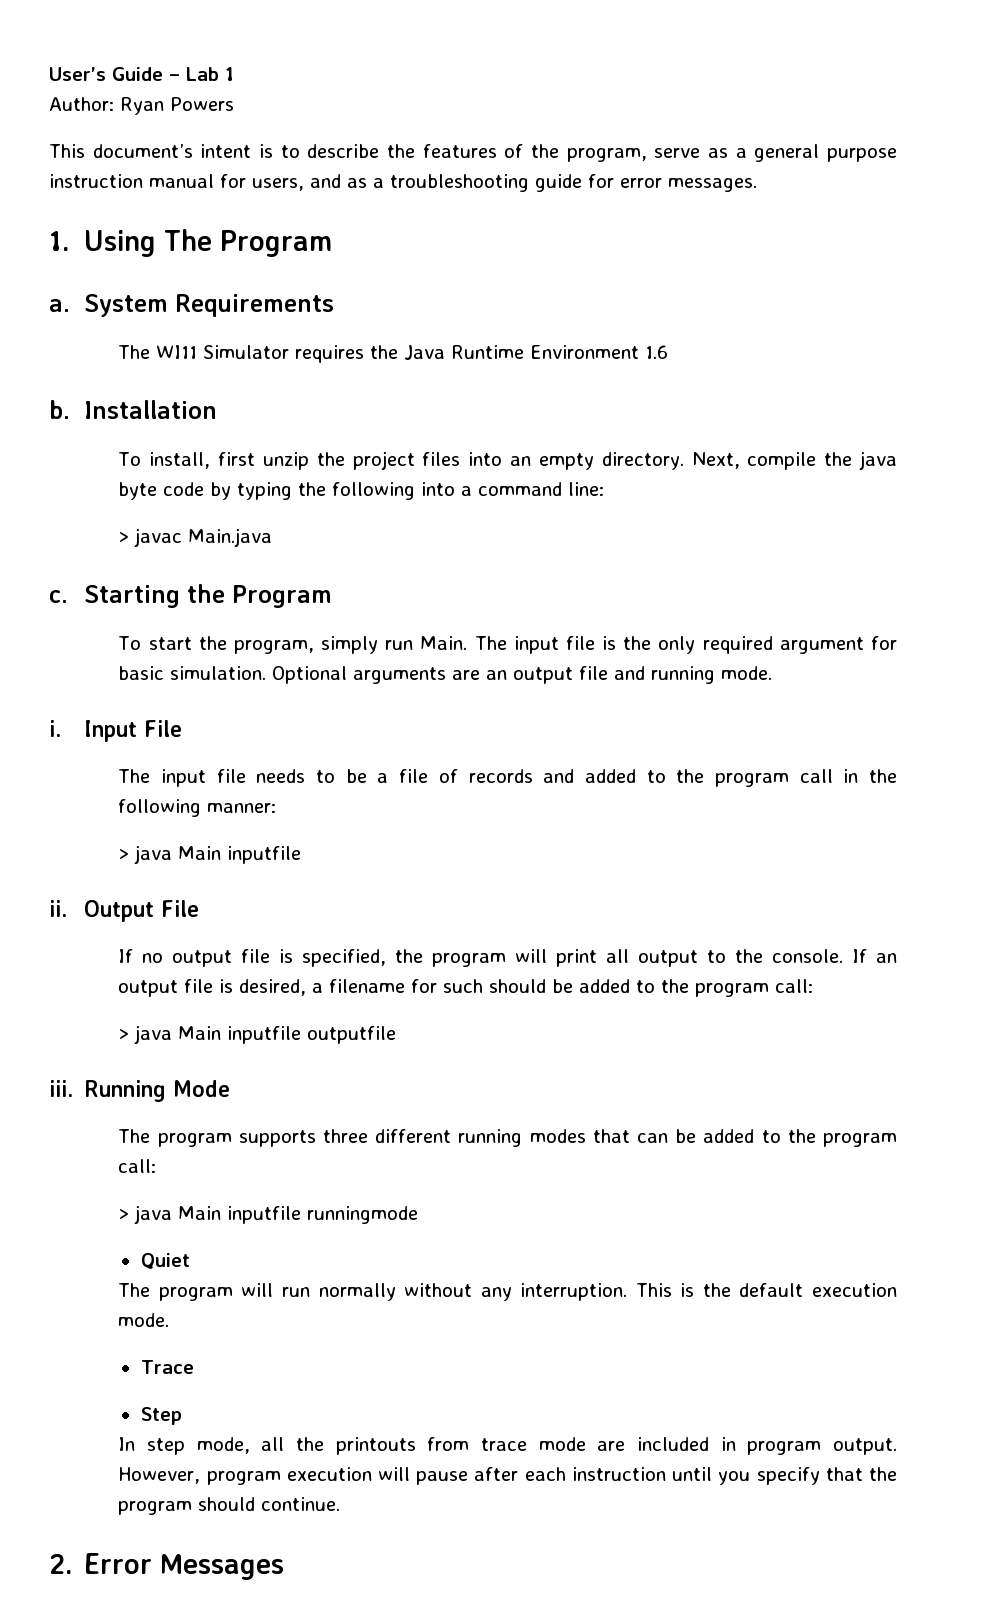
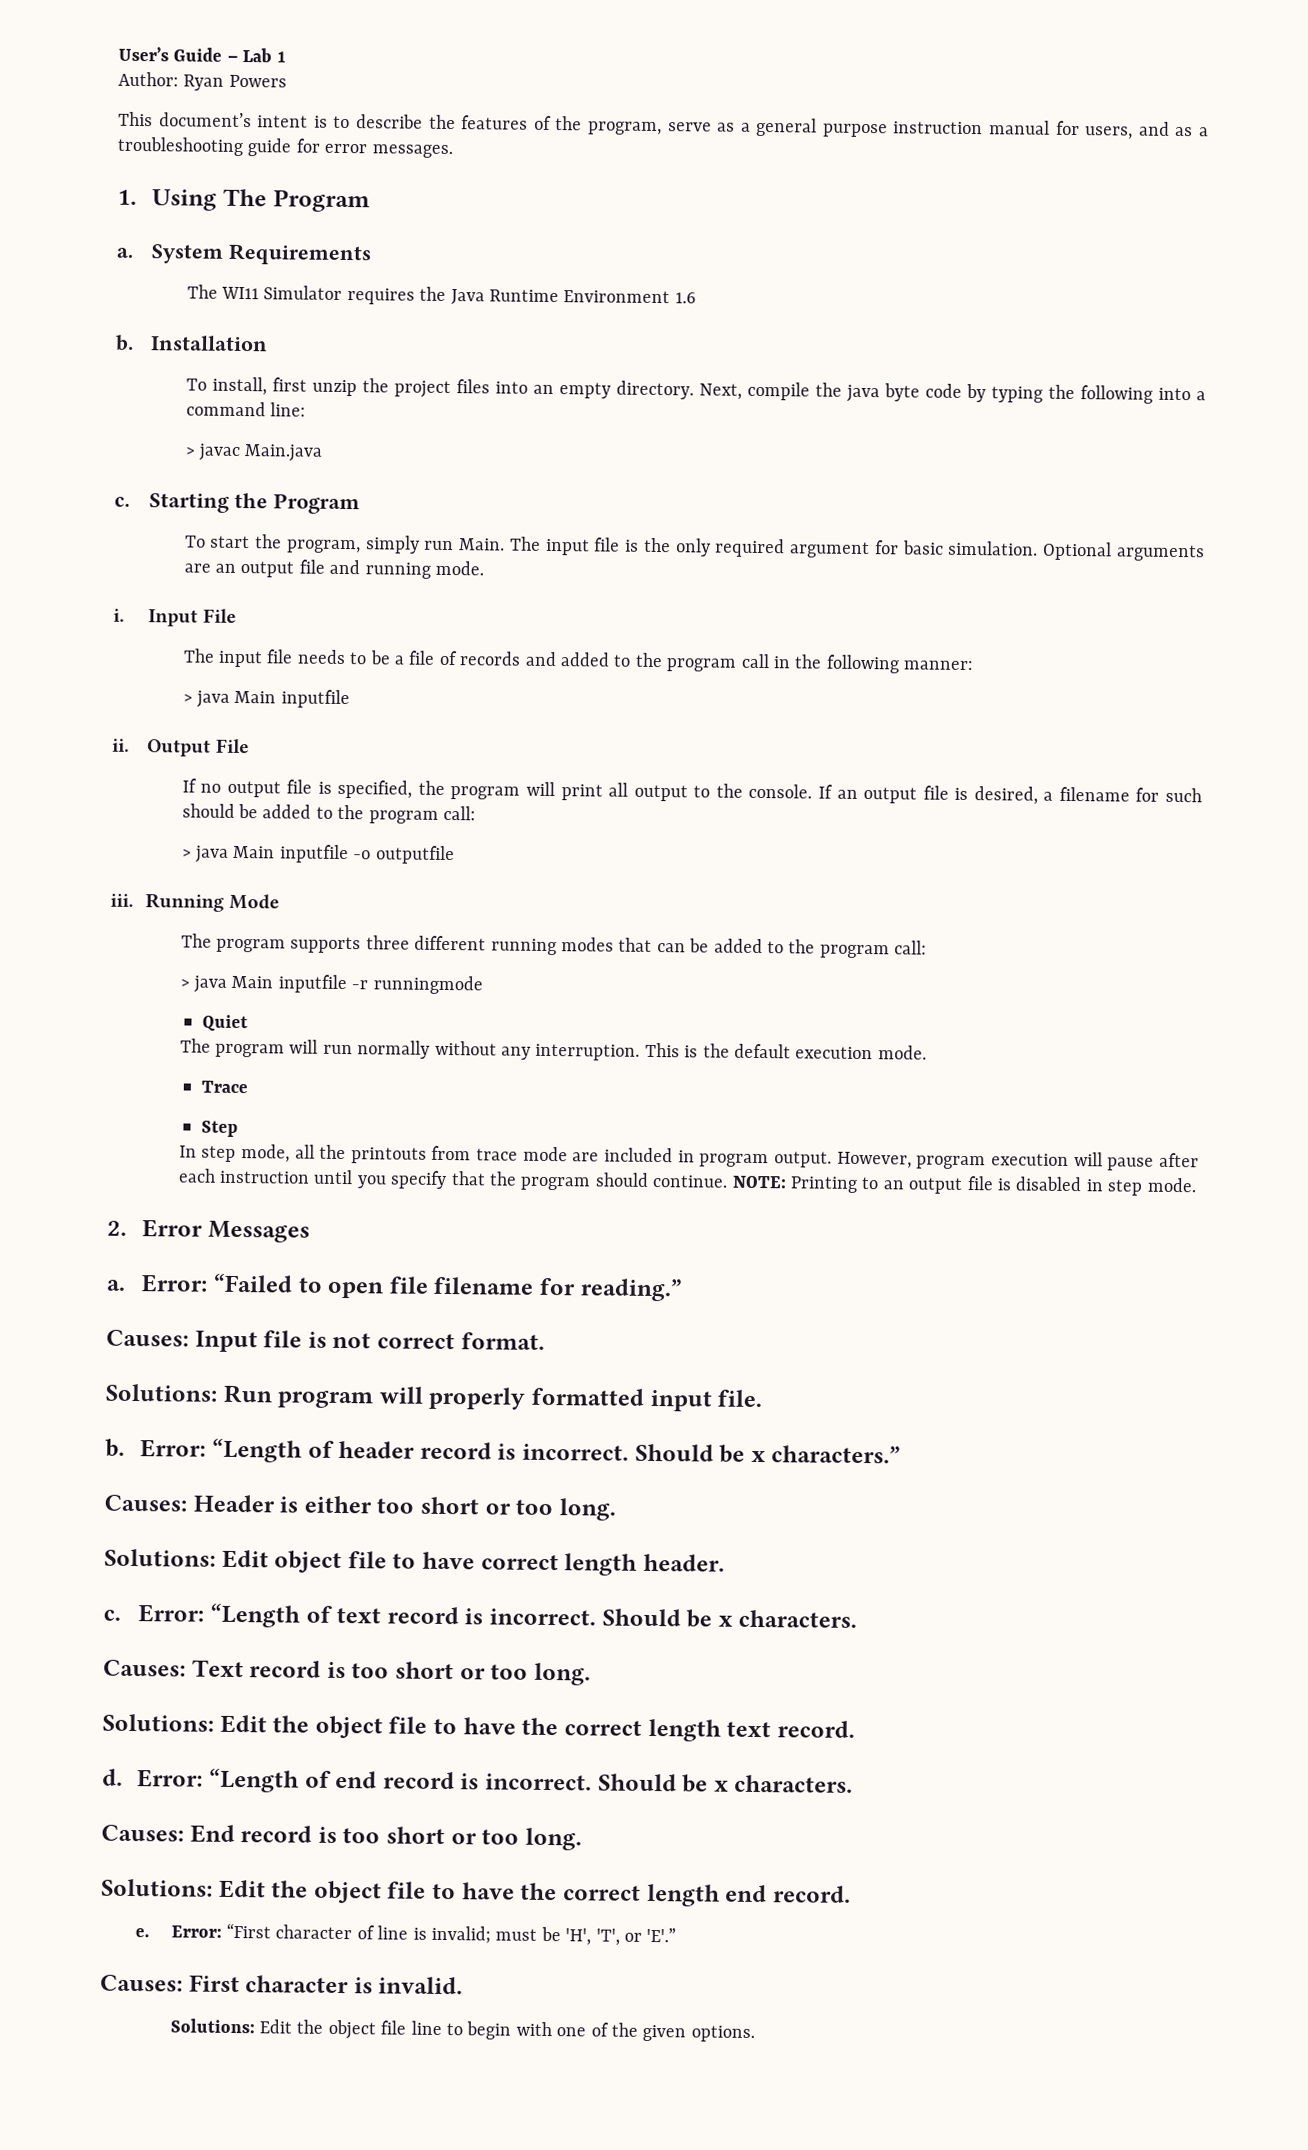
- > java Main inputfile outputfile
+ > java Main inputfile -o outputfile
- > java Main inputfile runningmode
+ > java Main inputfile -r runningmode
- However, program execution will pause after each instruction until you specify that the program should continue.
+ However, program execution will pause after each instruction until you specify that the program should continue. NOTE: Printing to an output file is disabled in step mode.
  2. Error Messages
+ a. Error: “Failed to open file filename for reading.”
+ Causes: Input file is not correct format.
+ Solutions: Run program will properly formatted input file.
+ b. Error: “Length of header record is incorrect. Should be x characters.”
+ Causes: Header is either too short or too long.
+ Solutions: Edit object file to have correct length header.
+ c. Error: “Length of text record is incorrect. Should be x characters.
+ Causes: Text record is too short or too long.
+ Solutions: Edit the object file to have the correct length text record.
+ d. Error: “Length of end record is incorrect. Should be x characters.
+ Causes: End record is too short or too long.
+ Solutions: Edit the object file to have the correct length end record.
+ e. Error: “First character of line is invalid; must be 'H', 'T', or 'E'.”
+ Causes: First character is invalid.
+ Solutions: Edit the object file line to begin with one of the given options.

